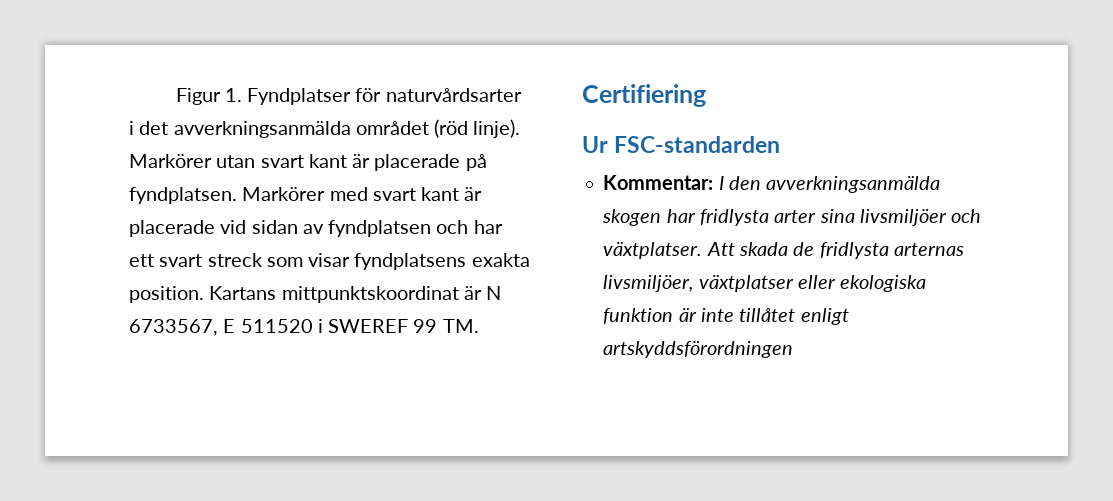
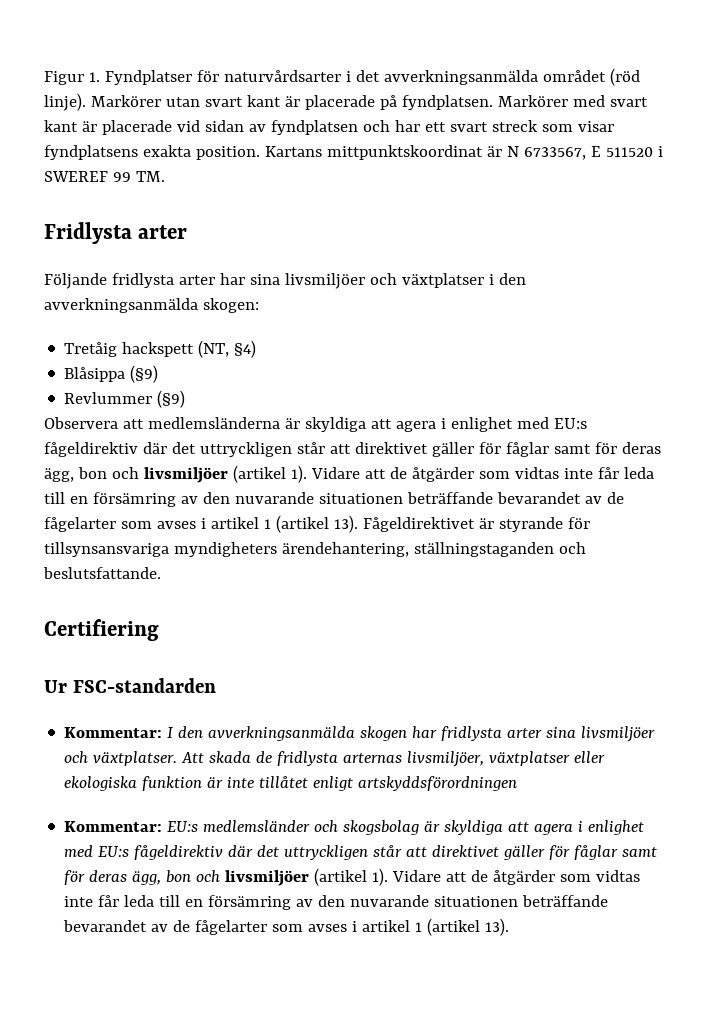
+ Fridlysta arter
+ Följande fridlysta arter har sina livsmiljöer och växtplatser i den avverkningsanmälda skogen:
+ Tretåig hackspett (NT, §4)
+ Blåsippa (§9)
+ Revlummer (§9)
+ Observera att medlemsländerna är skyldiga att agera i enlighet med EU:s fågeldirektiv där det uttryckligen står att direktivet gäller för fåglar samt för deras ägg, bon och livsmiljöer (artikel 1). Vidare att de åtgärder som vidtas inte får leda till en försämring av den nuvarande situationen beträffande bevarandet av de fågelarter som avses i artikel 1 (artikel 13). Fågeldirektivet är styrande för tillsynsansvariga myndigheters ärendehantering, ställningstaganden och beslutsfattande.
+ Kommentar: EU:s medlemsländer och skogsbolag är skyldiga att agera i enlighet med EU:s fågeldirektiv där det uttryckligen står att direktivet gäller för fåglar samt för deras ägg, bon och livsmiljöer (artikel 1). Vidare att de åtgärder som vidtas inte får leda till en försämring av den nuvarande situationen beträffande bevarandet av de fågelarter som avses i artikel 1 (artikel 13).

